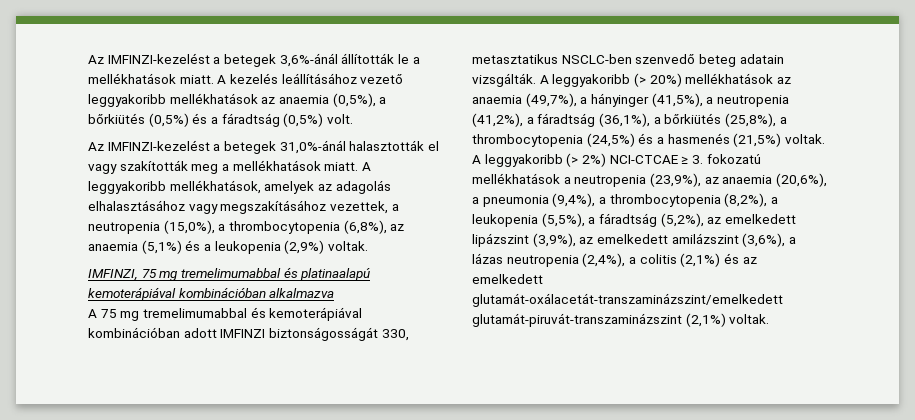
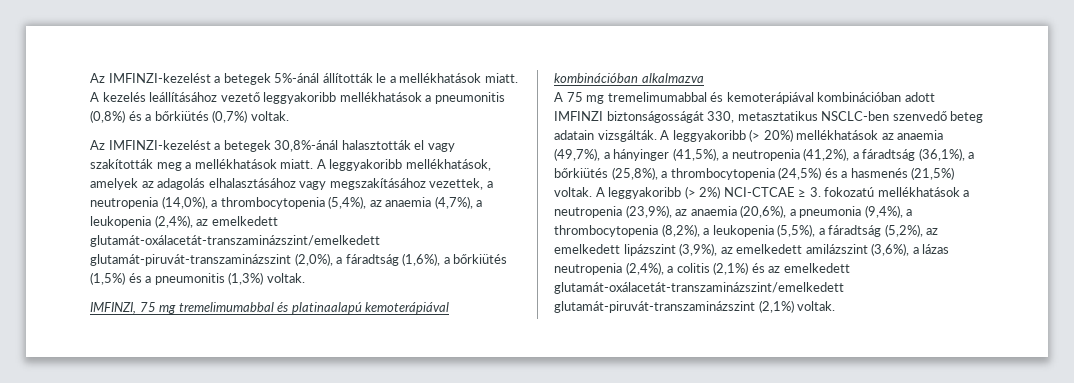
- Az IMFINZI-kezelést a betegek 3,6%-ánál állították le a mellékhatások miatt.
+ Az IMFINZI-kezelést a betegek 5%-ánál állították le a mellékhatások miatt.
- A kezelés leállításához vezető leggyakoribb mellékhatások az anaemia (0,5%), a bőrkiütés (0,5%) és a fáradtság (0,5%) volt.
- Az IMFINZI-kezelést a betegek 31,0%-ánál halasztották el vagy szakították meg a mellékhatások miatt.
+ A kezelés leállításához vezető leggyakoribb mellékhatások a pneumonitis (0,8%) és a bőrkiütés (0,7%) voltak.
+ Az IMFINZI-kezelést a betegek 30,8%-ánál halasztották el vagy szakították meg a mellékhatások miatt.
- A leggyakoribb mellékhatások, amelyek az adagolás elhalasztásához vagy megszakításához vezettek, a neutropenia (15,0%), a thrombocytopenia (6,8%), az anaemia (5,1%) és a leukopenia (2,9%) voltak.
+ A leggyakoribb mellékhatások, amelyek az adagolás elhalasztásához vagy megszakításához vezettek, a neutropenia (14,0%), a thrombocytopenia (5,4%), az anaemia (4,7%), a leukopenia (2,4%), az emelkedett glutamát-oxálacetát-transzaminázszint/emelkedett glutamát-piruvát-transzaminázszint (2,0%), a fáradtság (1,6%), a bőrkiütés (1,5%) és a pneumonitis (1,3%) voltak.

